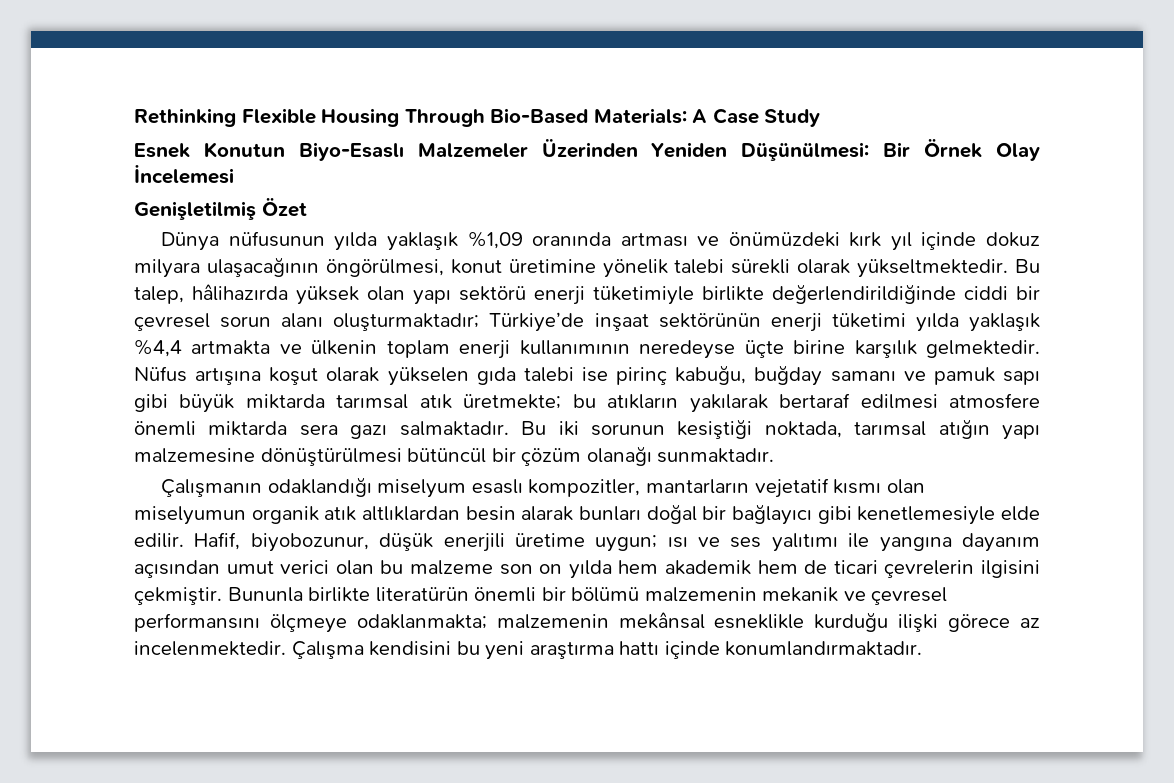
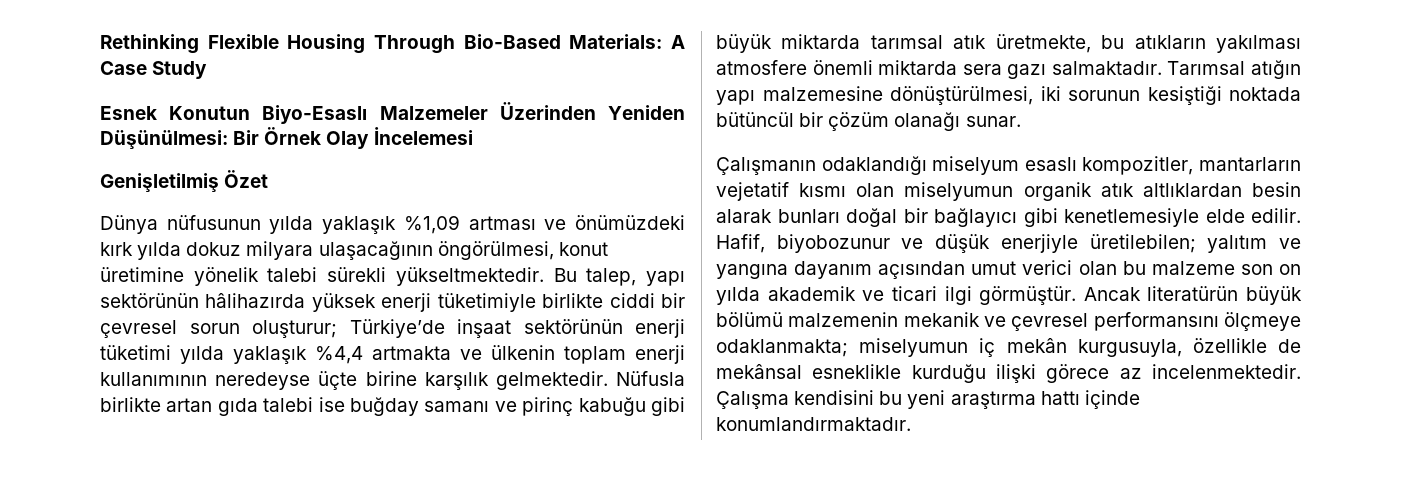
- Dünya nüfusunun yılda yaklaşık %1,09 oranında artması ve önümüzdeki kırk yıl içinde dokuz milyara ulaşacağının öngörülmesi, konut üretimine yönelik talebi sürekli olarak yükseltmektedir.
+ Dünya nüfusunun yılda yaklaşık %1,09 artması ve önümüzdeki kırk yılda dokuz milyara ulaşacağının öngörülmesi, konut üretimine yönelik talebi sürekli yükseltmektedir.
- Bu talep, hâlihazırda yüksek olan yapı sektörü enerji tüketimiyle birlikte değerlendirildiğinde ciddi bir çevresel sorun alanı oluşturmaktadır; Türkiye’de inşaat sektörünün enerji tüketimi yılda yaklaşık %4,4 artmakta ve ülkenin toplam enerji kullanımının neredeyse üçte birine karşılık gelmektedir.
+ Bu talep, yapı sektörünün hâlihazırda yüksek enerji tüketimiyle birlikte ciddi bir çevresel sorun oluşturur; Türkiye’de inşaat sektörünün enerji tüketimi yılda yaklaşık %4,4 artmakta ve ülkenin toplam enerji kullanımının neredeyse üçte birine karşılık gelmektedir.
- Nüfus artışına koşut olarak yükselen gıda talebi ise pirinç kabuğu, buğday samanı ve pamuk sapı gibi büyük miktarda tarımsal atık üretmekte; bu atıkların yakılarak bertaraf edilmesi atmosfere önemli miktarda sera gazı salmaktadır.
+ Nüfusla birlikte artan gıda talebi ise buğday samanı ve pirinç kabuğu gibi büyük miktarda tarımsal atık üretmekte, bu atıkların yakılması atmosfere önemli miktarda sera gazı salmaktadır.
- Bu iki sorunun kesiştiği noktada, tarımsal atığın yapı malzemesine dönüştürülmesi bütüncül bir çözüm olanağı sunmaktadır.
+ Tarımsal atığın yapı malzemesine dönüştürülmesi, iki sorunun kesiştiği noktada bütüncül bir çözüm olanağı sunar.
- Hafif, biyobozunur, düşük enerjili üretime uygun; ısı ve ses yalıtımı ile yangına dayanım açısından umut verici olan bu malzeme son on yılda hem akademik hem de ticari çevrelerin ilgisini çekmiştir. Bununla birlikte literatürün önemli bir bölümü malzemenin mekanik ve çevresel performansını ölçmeye odaklanmakta; malzemenin mekânsal esneklikle kurduğu ilişki görece az incelenmektedir.
+ Hafif, biyobozunur ve düşük enerjiyle üretilebilen; yalıtım ve yangına dayanım açısından umut verici olan bu malzeme son on yılda akademik ve ticari ilgi görmüştür. Ancak literatürün büyük bölümü malzemenin mekanik ve çevresel performansını ölçmeye odaklanmakta; miselyumun iç mekân kurgusuyla, özellikle de mekânsal esneklikle kurduğu ilişki görece az incelenmektedir.

